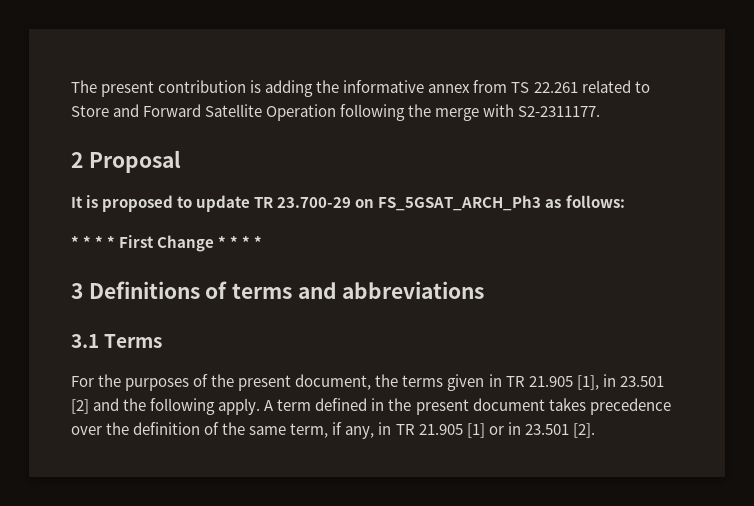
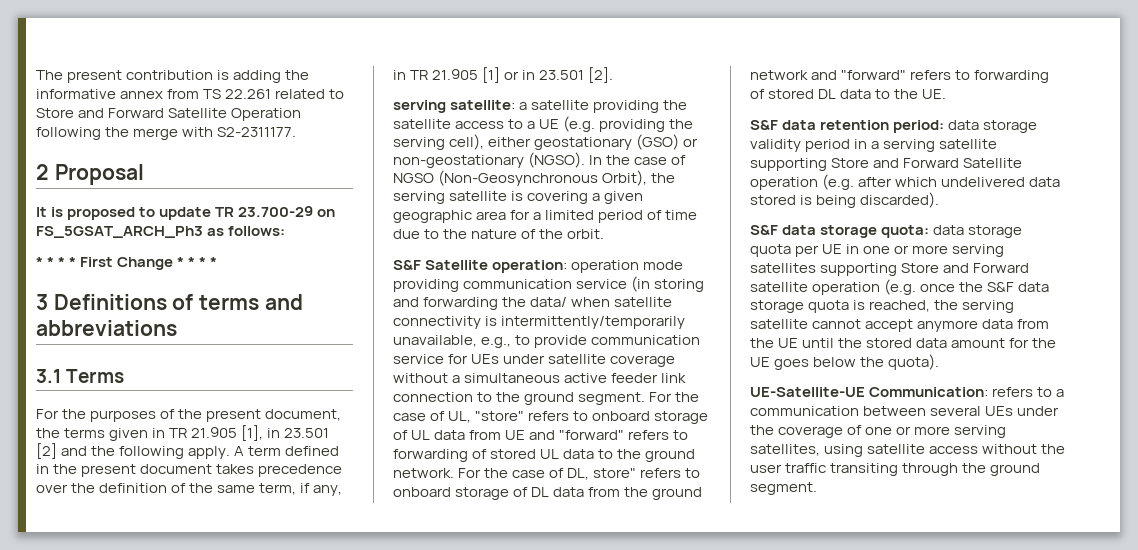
+ serving satellite: a satellite providing the satellite access to a UE (e.g. providing the serving cell), either geostationary (GSO) or non-geostationary (NGSO). In the case of NGSO (Non-Geosynchronous Orbit), the serving satellite is covering a given geographic area for a limited period of time due to the nature of the orbit.
+ S&F Satellite operation: operation mode providing communication service (in storing and forwarding the data/ when satellite connectivity is intermittently/temporarily unavailable, e.g., to provide communication service for UEs under satellite coverage without a simultaneous active feeder link connection to the ground segment. For the case of UL, "store" refers to onboard storage of UL data from UE and "forward" refers to forwarding of stored UL data to the ground network. For the case of DL, store" refers to onboard storage of DL data from the ground network and "forward" refers to forwarding of stored DL data to the UE.
+ S&F data retention period: data storage validity period in a serving satellite supporting Store and Forward Satellite operation (e.g. after which undelivered data stored is being discarded).
+ S&F data storage quota: data storage quota per UE in one or more serving satellites supporting Store and Forward satellite operation (e.g. once the S&F data storage quota is reached, the serving satellite cannot accept anymore data from the UE until the stored data amount for the UE goes below the quota).
+ UE-Satellite-UE Communication: refers to a communication between several UEs under the coverage of one or more serving satellites, using satellite access without the user traffic transiting through the ground segment.

